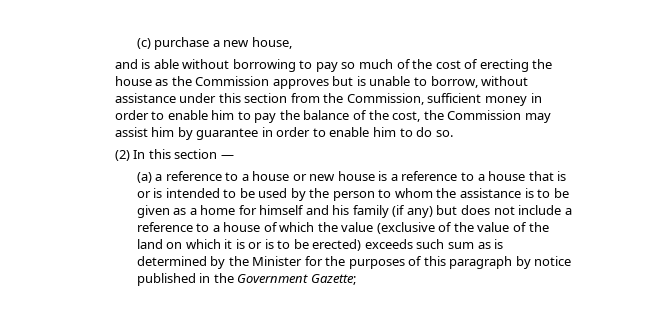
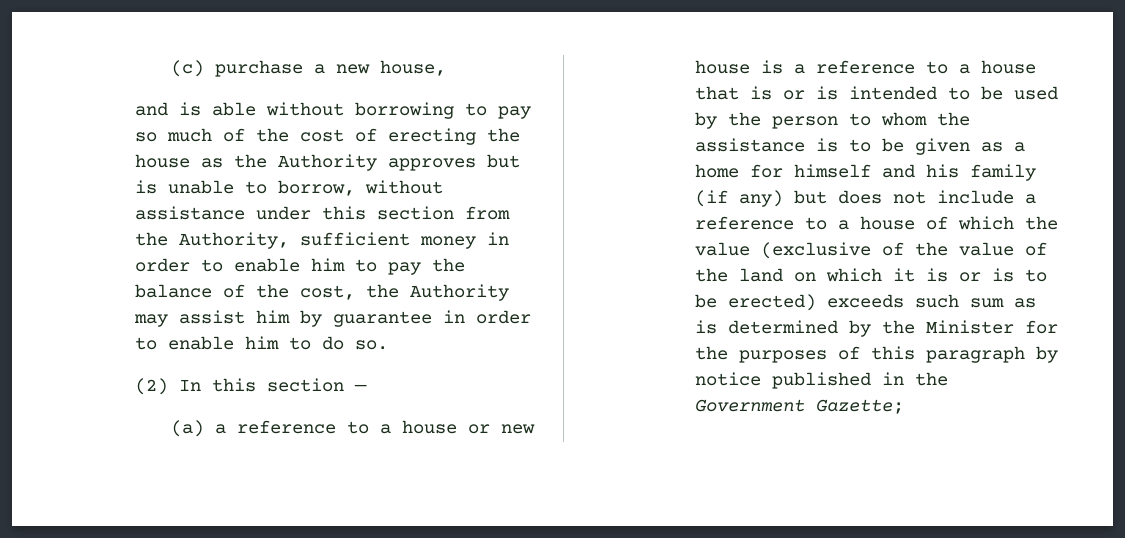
- and is able without borrowing to pay so much of the cost of erecting the house as the Commission approves but is unable to borrow, without assistance under this section from the Commission, sufficient money in order to enable him to pay the balance of the cost, the Commission may assist him by guarantee in order to enable him to do so.
+ and is able without borrowing to pay so much of the cost of erecting the house as the Authority approves but is unable to borrow, without assistance under this section from the Authority, sufficient money in order to enable him to pay the balance of the cost, the Authority may assist him by guarantee in order to enable him to do so.

